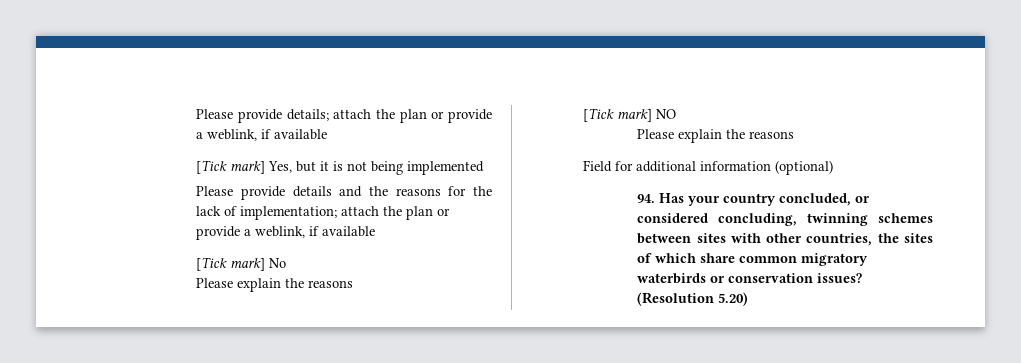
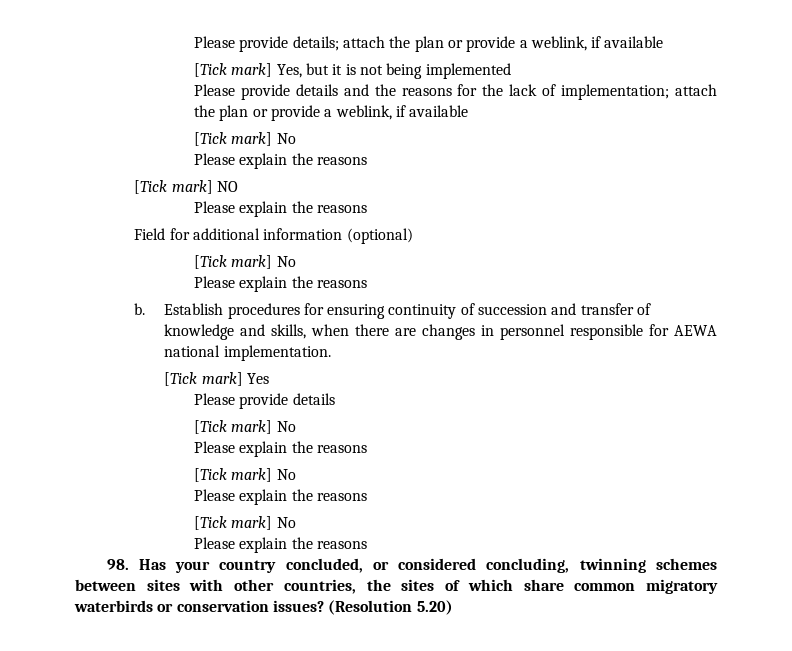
  Field for additional information (optional)
- 94. Has your country concluded, or considered concluding, twinning schemes between sites with other countries, the sites of which share common migratory waterbirds or conservation issues?
+ [Tick mark] No
+ Please explain the reasons
+ b. Establish procedures for ensuring continuity of succession and transfer of knowledge and skills, when there are changes in personnel responsible for AEWA national implementation.
+ [Tick mark] Yes
+ Please provide details
+ [Tick mark] No
+ Please explain the reasons
+ [Tick mark] No
+ Please explain the reasons
+ [Tick mark] No
+ Please explain the reasons
+ 98. Has your country concluded, or considered concluding, twinning schemes between sites with other countries, the sites of which share common migratory waterbirds or conservation issues?

